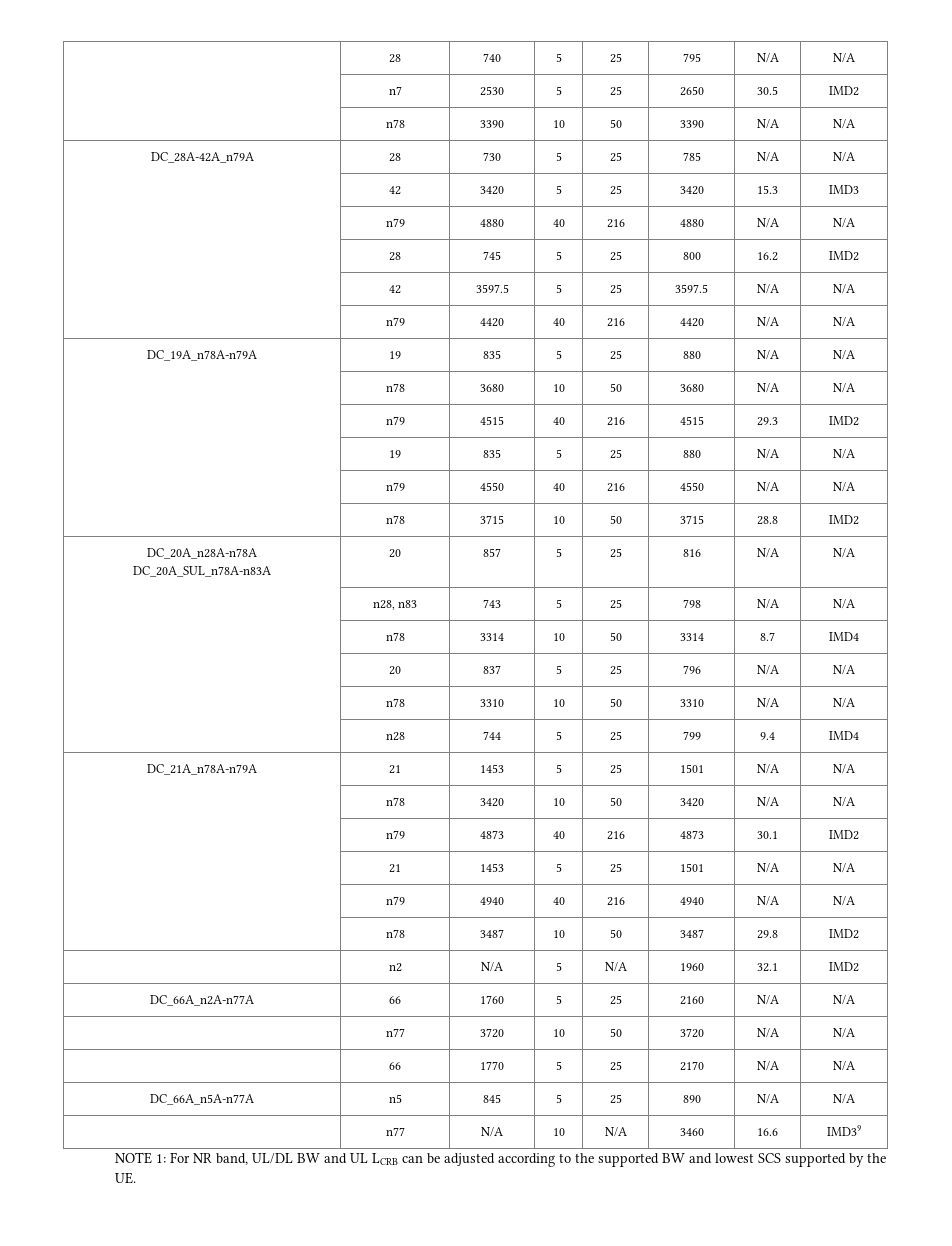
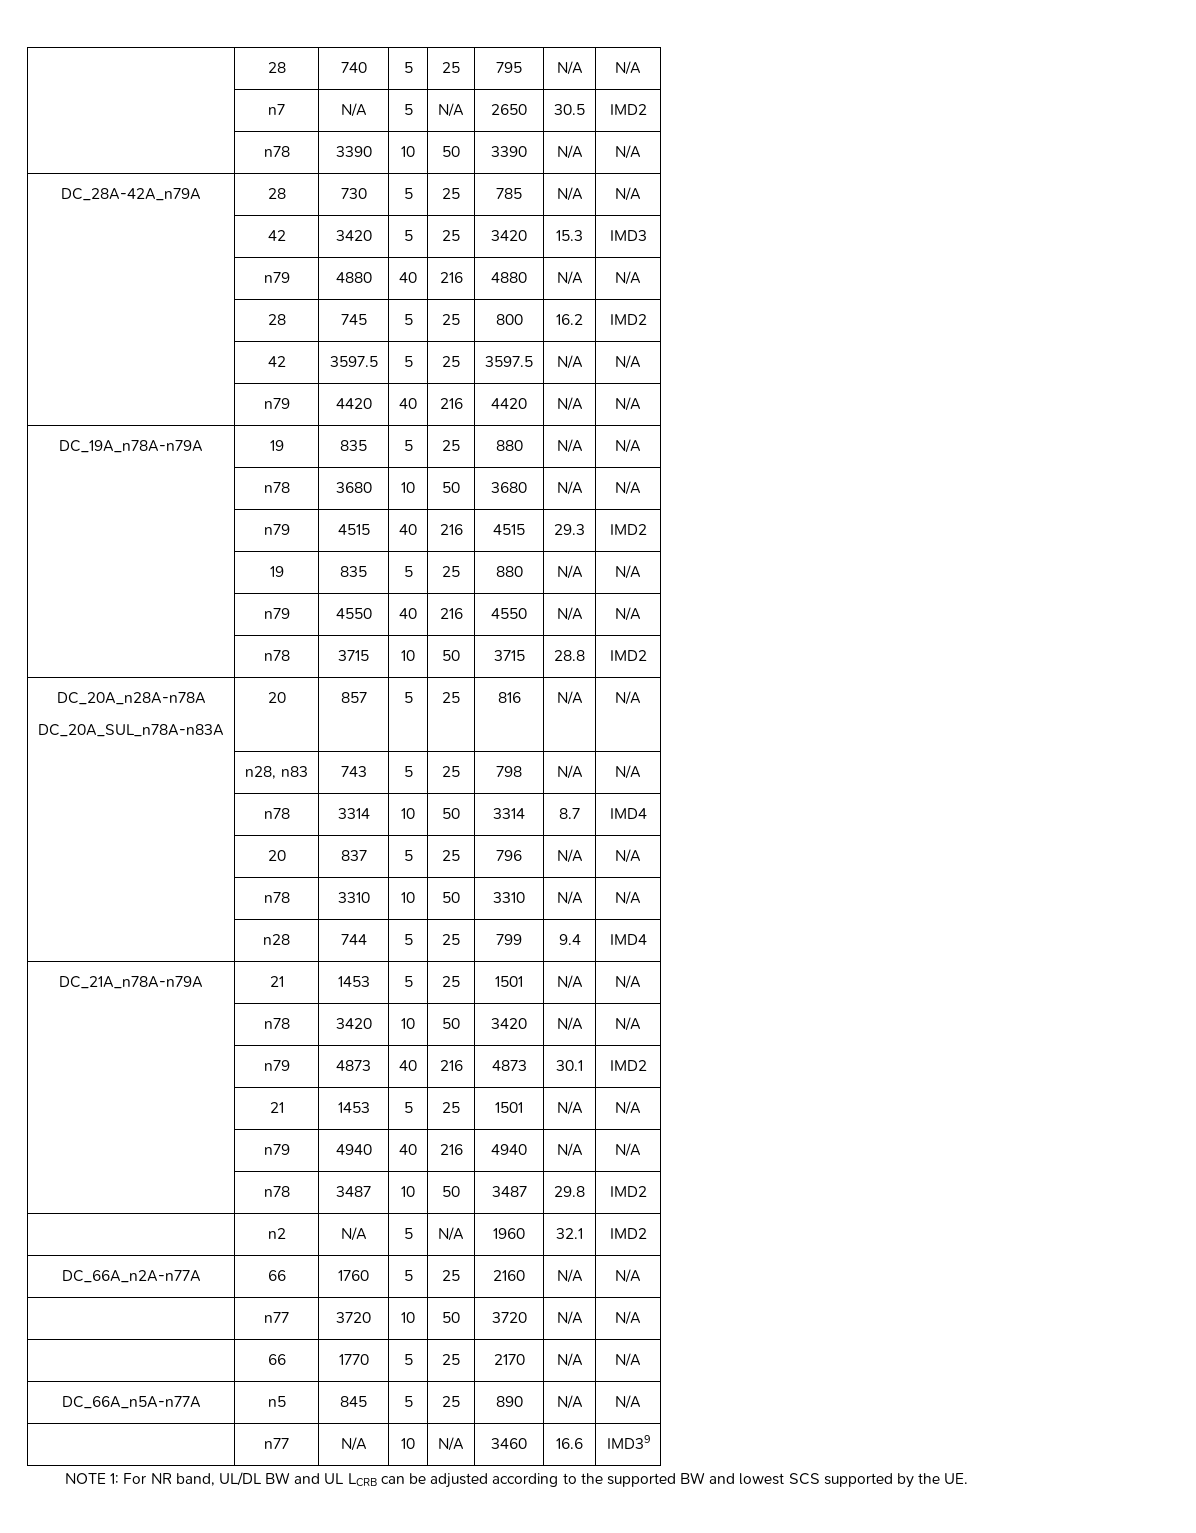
- | n7 | 2530 | 5 | 25 | 2650 | 30.5 | IMD2
+ | n7 | N/A | 5 | N/A | 2650 | 30.5 | IMD2

